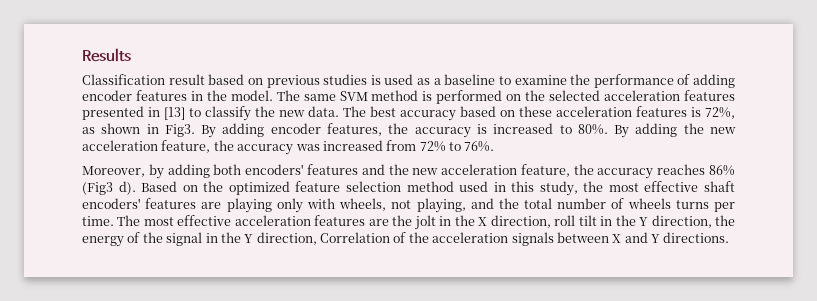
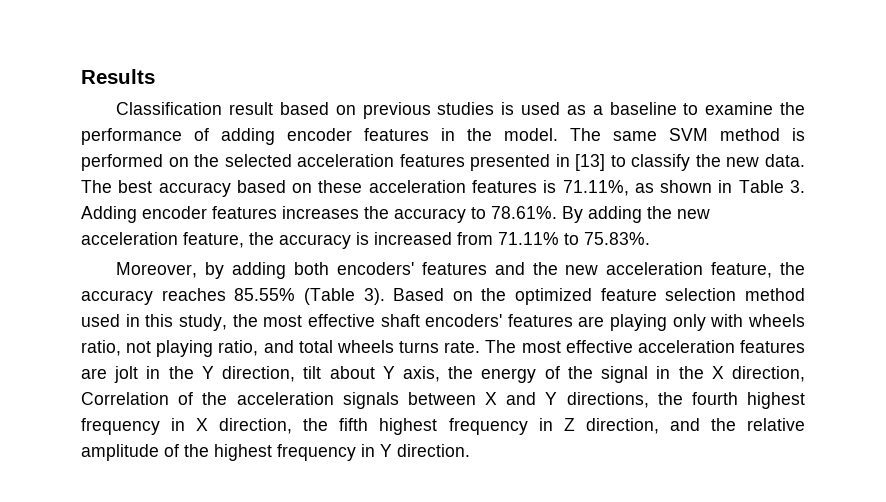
- The best accuracy based on these acceleration features is 72%, as shown in Fig3. By adding encoder features, the accuracy is increased to 80%. By adding the new acceleration feature, the accuracy was increased from 72% to 76%.
+ The best accuracy based on these acceleration features is 71.11%, as shown in Table 3. Adding encoder features increases the accuracy to 78.61%. By adding the new acceleration feature, the accuracy is increased from 71.11% to 75.83%.
- Moreover, by adding both encoders' features and the new acceleration feature, the accuracy reaches 86% (Fig3 d).
+ Moreover, by adding both encoders' features and the new acceleration feature, the accuracy reaches 85.55% (Table 3).
- Based on the optimized feature selection method used in this study, the most effective shaft encoders' features are playing only with wheels, not playing, and the total number of wheels turns per time.
+ Based on the optimized feature selection method used in this study, the most effective shaft encoders' features are playing only with wheels ratio, not playing ratio, and total wheels turns rate.
- The most effective acceleration features are the jolt in the X direction, roll tilt in the Y direction, the energy of the signal in the Y direction, Correlation of the acceleration signals between X and Y directions.
+ The most effective acceleration features are jolt in the Y direction, tilt about Y axis, the energy of the signal in the X direction, Correlation of the acceleration signals between X and Y directions, the fourth highest frequency in X direction, the fifth highest frequency in Z direction, and the relative amplitude of the highest frequency in Y direction.

